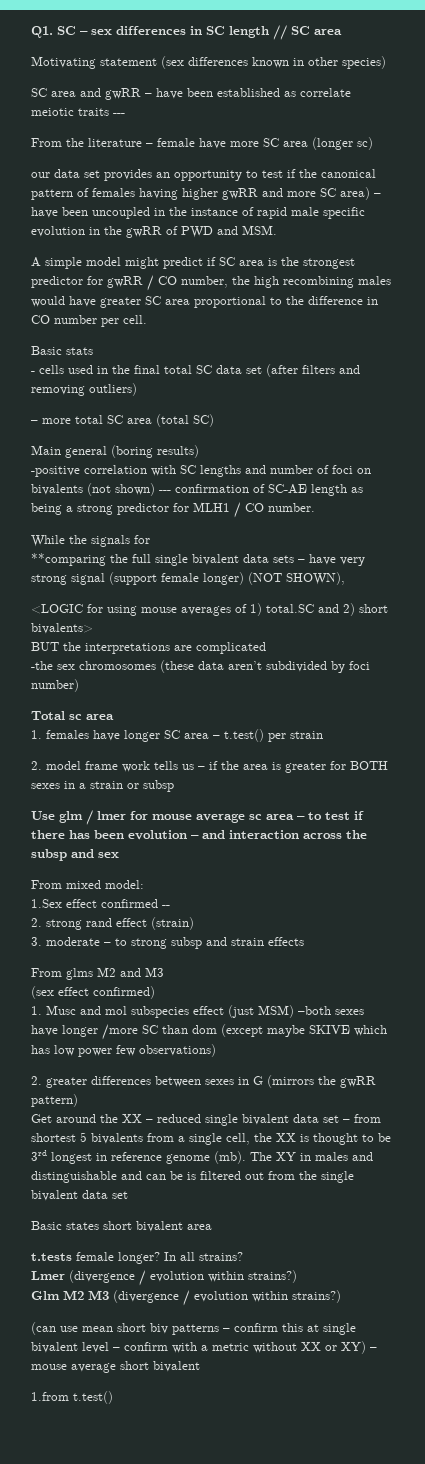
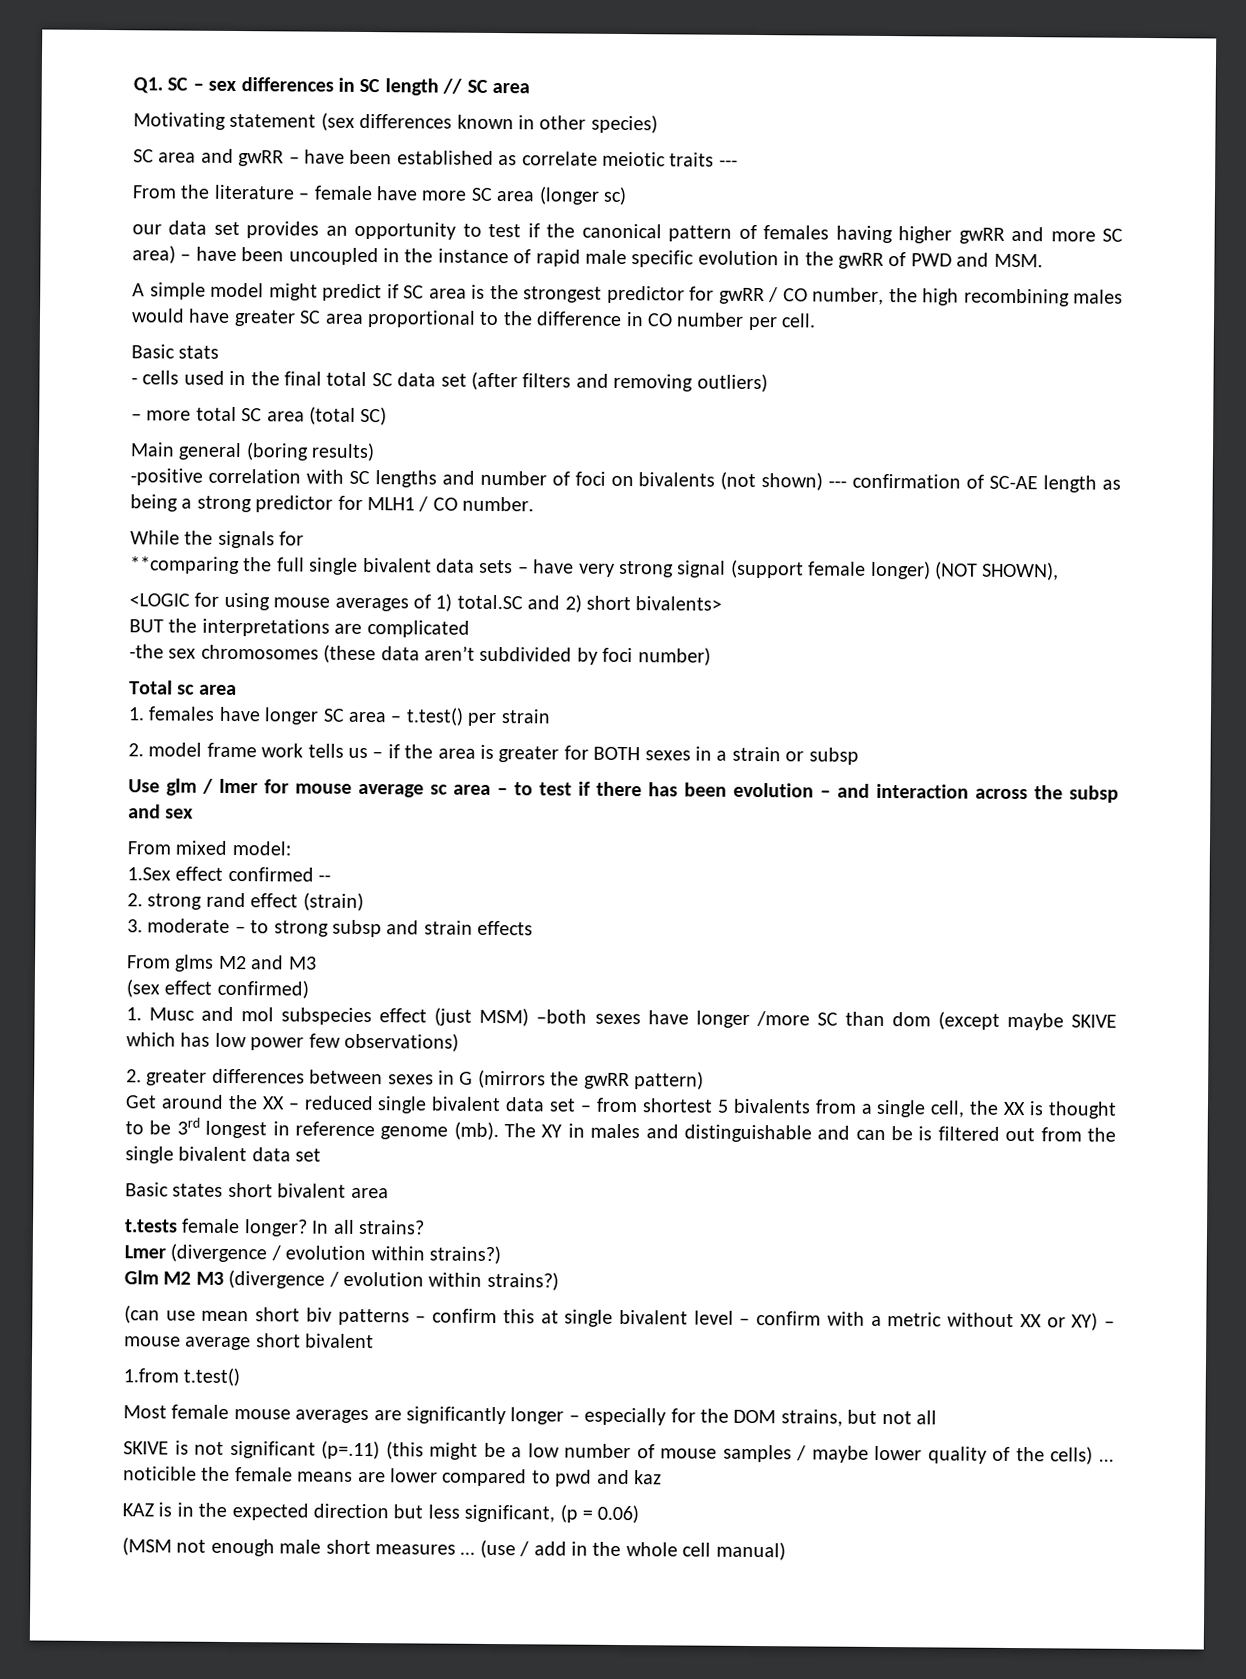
+ Most female mouse averages are significantly longer – especially for the DOM strains, but not all
+ SKIVE is not significant (p=.11) (this might be a low number of mouse samples / maybe lower quality of the cells) … noticible the female means are lower compared to pwd and kaz
+ KAZ is in the expected direction but less significant, (p = 0.06)
+ (MSM not enough male short measures … (use / add in the whole cell manual)

